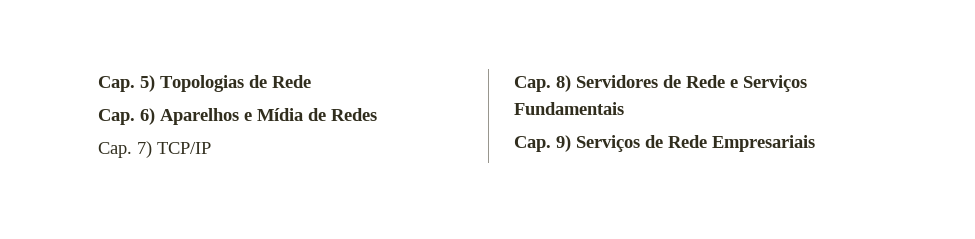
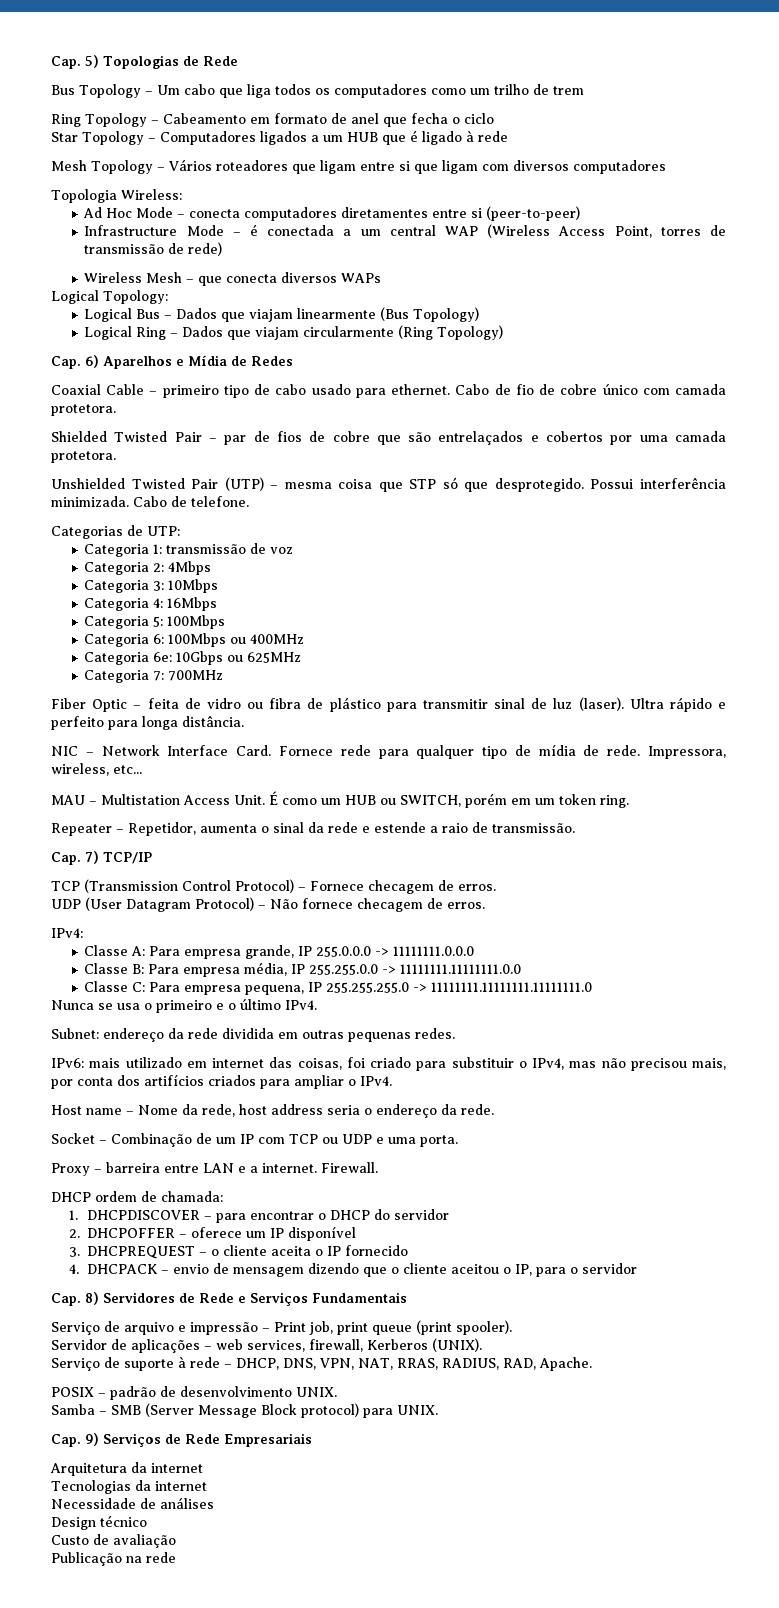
+ Bus Topology – Um cabo que liga todos os computadores como um trilho de trem
+ Ring Topology – Cabeamento em formato de anel que fecha o ciclo
+ Star Topology – Computadores ligados a um HUB que é ligado à rede
+ Mesh Topology – Vários roteadores que ligam entre si que ligam com diversos computadores
+ Topologia Wireless:
+ Ad Hoc Mode – conecta computadores diretamentes entre si (peer-to-peer)
+ Infrastructure Mode – é conectada a um central WAP (Wireless Access Point, torres de transmissão de rede)
+ Wireless Mesh – que conecta diversos WAPs
+ Logical Topology:
+ Logical Bus – Dados que viajam linearmente (Bus Topology)
+ Logical Ring – Dados que viajam circularmente (Ring Topology)
+ Coaxial Cable – primeiro tipo de cabo usado para ethernet. Cabo de fio de cobre único com camada protetora.
+ Shielded Twisted Pair – par de fios de cobre que são entrelaçados e cobertos por uma camada protetora.
+ Unshielded Twisted Pair (UTP) – mesma coisa que STP só que desprotegido. Possui interferência minimizada. Cabo de telefone.
+ Categorias de UTP:
+ Categoria 1: transmissão de voz
+ Categoria 2: 4Mbps
+ Categoria 3: 10Mbps
+ Categoria 4: 16Mbps
+ Categoria 5: 100Mbps
+ Categoria 6: 100Mbps ou 400MHz
+ Categoria 6e: 10Gbps ou 625MHz
+ Categoria 7: 700MHz
+ Fiber Optic – feita de vidro ou fibra de plástico para transmitir sinal de luz (laser). Ultra rápido e perfeito para longa distância.
+ NIC – Network Interface Card. Fornece rede para qualquer tipo de mídia de rede. Impressora, wireless, etc...
+ MAU – Multistation Access Unit. É como um HUB ou SWITCH, porém em um token ring.
+ Repeater – Repetidor, aumenta o sinal da rede e estende a raio de transmissão.
  Cap. 7) TCP/IP
+ TCP (Transmission Control Protocol) – Fornece checagem de erros.
+ UDP (User Datagram Protocol) – Não fornece checagem de erros.
+ IPv4:
+ Classe A: Para empresa grande, IP 255.0.0.0 -> 11111111.0.0.0
+ Classe B: Para empresa média, IP 255.255.0.0 -> 11111111.11111111.0.0
+ Classe C: Para empresa pequena, IP 255.255.255.0 -> 11111111.11111111.11111111.0
+ Nunca se usa o primeiro e o último IPv4.
+ Subnet: endereço da rede dividida em outras pequenas redes.
+ IPv6: mais utilizado em internet das coisas, foi criado para substituir o IPv4, mas não precisou mais, por conta dos artifícios criados para ampliar o IPv4.
+ Host name – Nome da rede, host address seria o endereço da rede.
+ Socket – Combinação de um IP com TCP ou UDP e uma porta.
+ Proxy – barreira entre LAN e a internet. Firewall.
+ DHCP ordem de chamada:
+ 1. DHCPDISCOVER – para encontrar o DHCP do servidor
+ 2. DHCPOFFER – oferece um IP disponível
+ 3. DHCPREQUEST – o cliente aceita o IP fornecido
+ 4. DHCPACK – envio de mensagem dizendo que o cliente aceitou o IP, para o servidor
+ Serviço de arquivo e impressão – Print job, print queue (print spooler).
+ Servidor de aplicações – web services, firewall, Kerberos (UNIX).
+ Serviço de suporte à rede – DHCP, DNS, VPN, NAT, RRAS, RADIUS, RAD, Apache.
+ POSIX – padrão de desenvolvimento UNIX.
+ Samba – SMB (Server Message Block protocol) para UNIX.
+ Arquitetura da internet
+ Tecnologias da internet
+ Necessidade de análises
+ Design técnico
+ Custo de avaliação
+ Publicação na rede

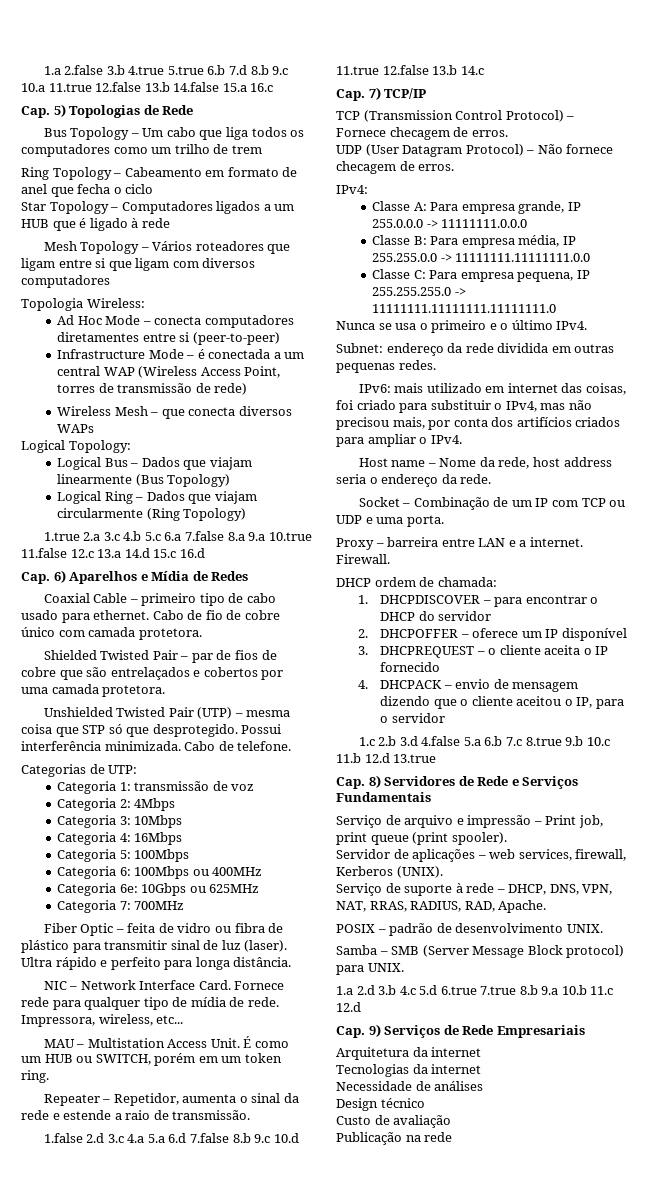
+ 1.a 2.false 3.b 4.true 5.true 6.b 7.d 8.b 9.c 10.a 11.true 12.false 13.b 14.false 15.a 16.c
+ 1.true 2.a 3.c 4.b 5.c 6.a 7.false 8.a 9.a 10.true 11.false 12.c 13.a 14.d 15.c 16.d
+ 1.false 2.d 3.c 4.a 5.a 6.d 7.false 8.b 9.c 10.d 11.true 12.false 13.b 14.c
+ 1.c 2.b 3.d 4.false 5.a 6.b 7.c 8.true 9.b 10.c 11.b 12.d 13.true
+ 1.a 2.d 3.b 4.c 5.d 6.true 7.true 8.b 9.a 10.b 11.c 12.d

